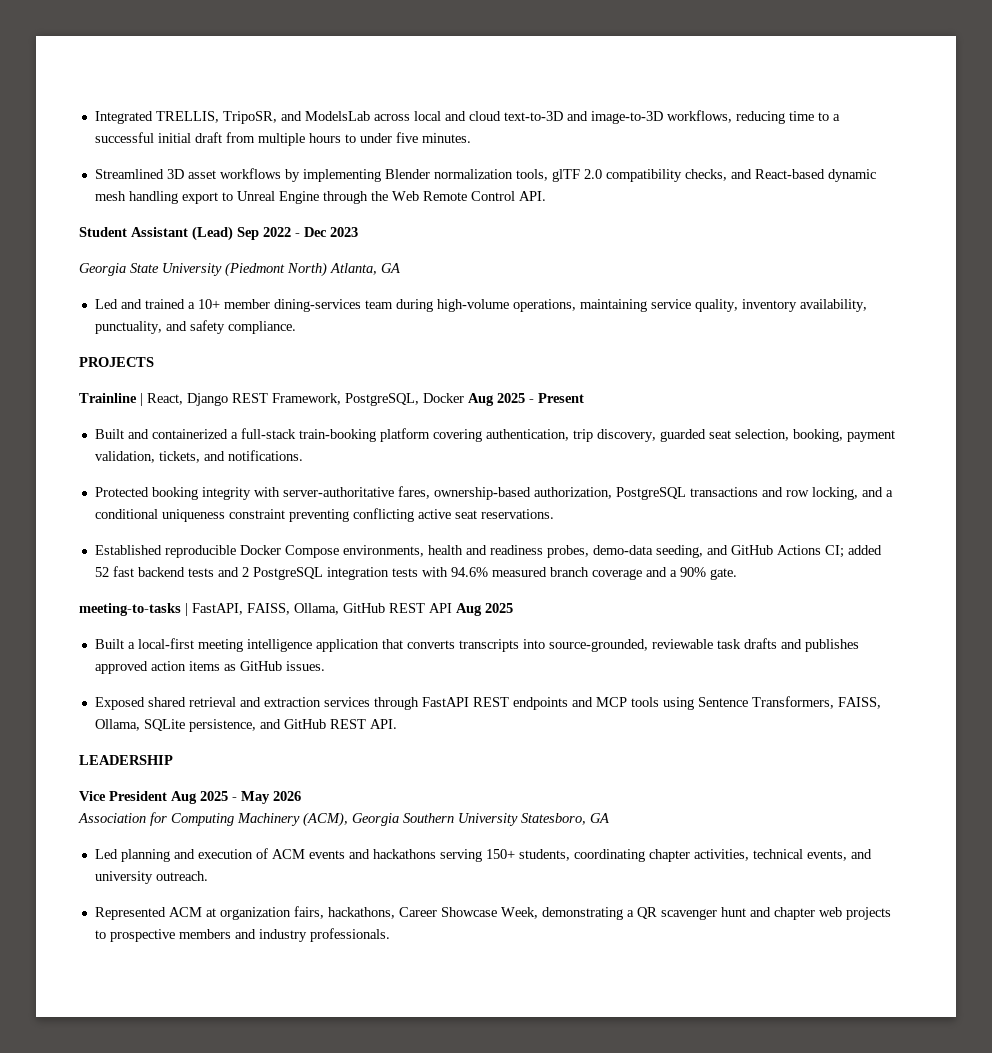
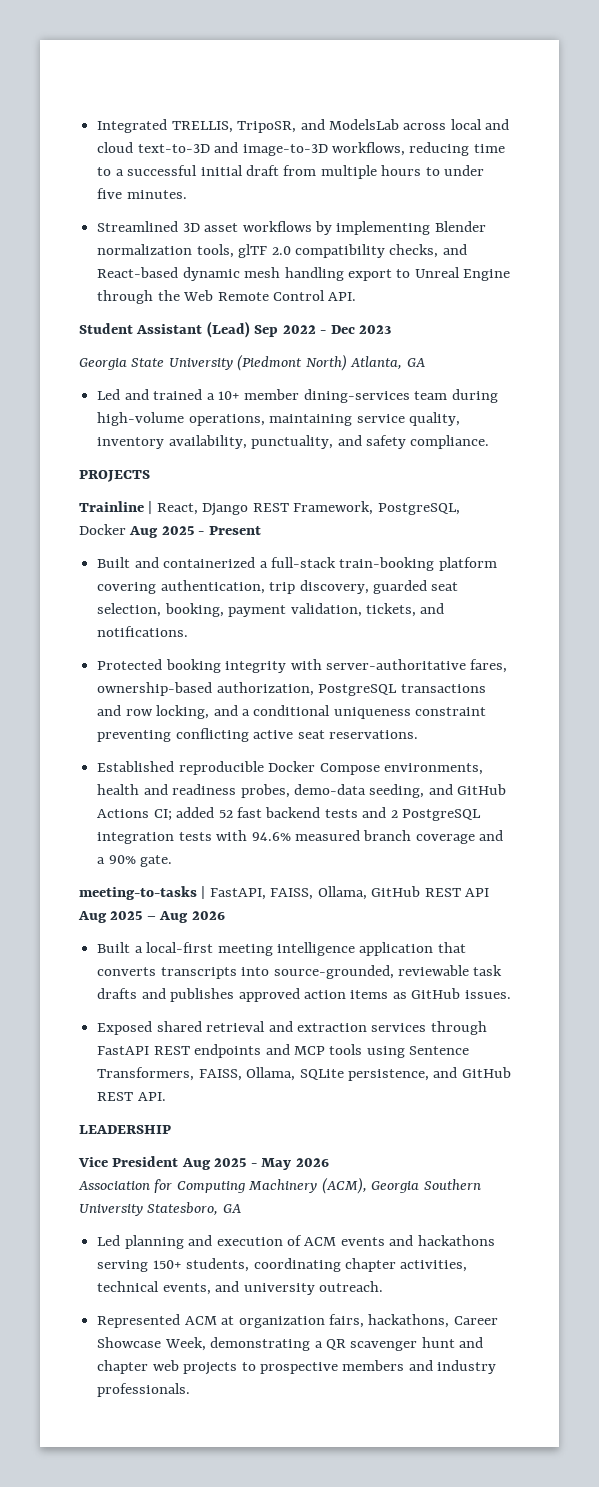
- meeting-to-tasks | FastAPI, FAISS, Ollama, GitHub REST API Aug 2025
+ meeting-to-tasks | FastAPI, FAISS, Ollama, GitHub REST API Aug 2025 – Aug 2026

